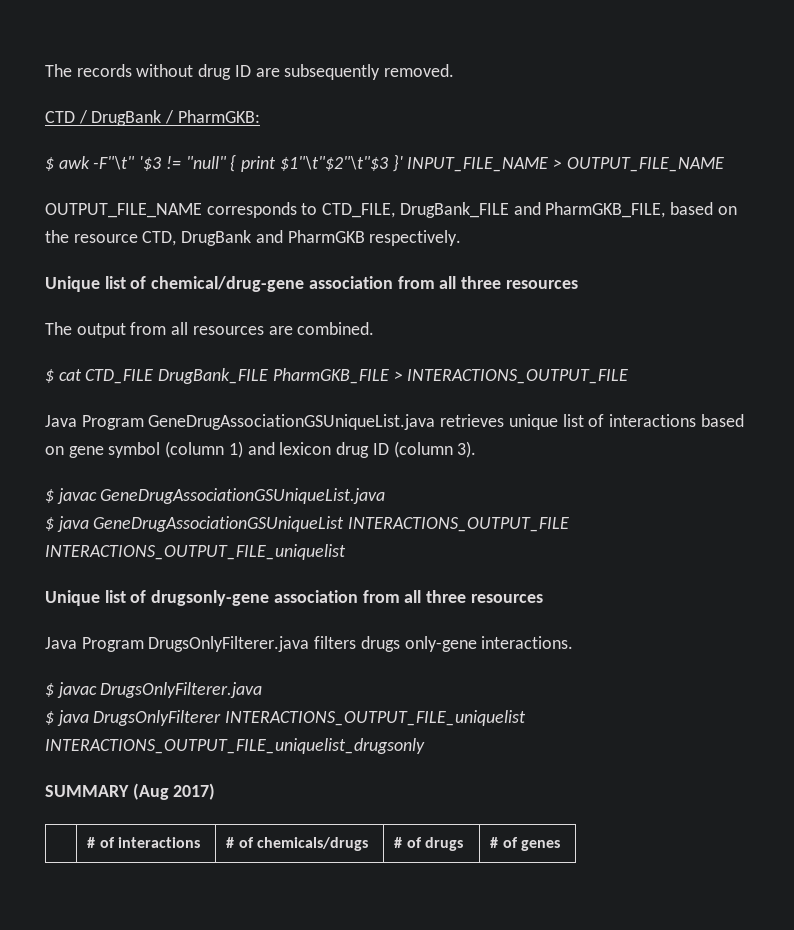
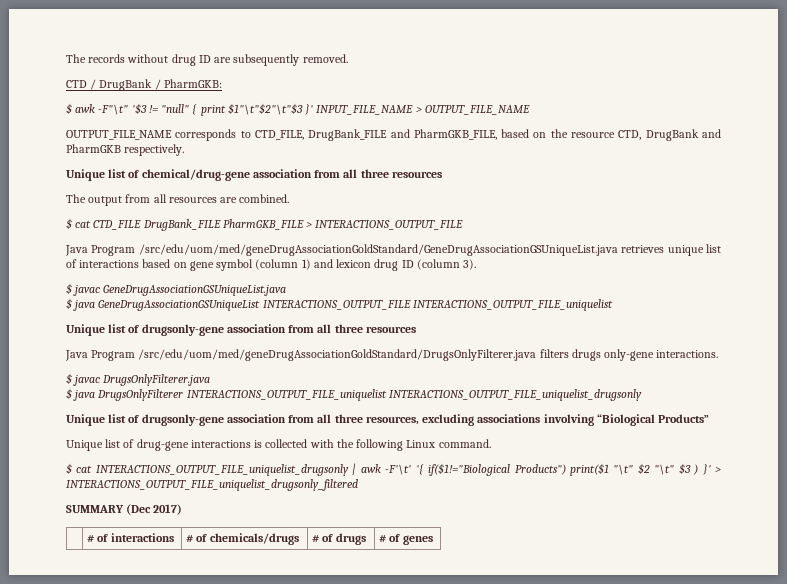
- Java Program GeneDrugAssociationGSUniqueList.java retrieves unique list of interactions based on gene symbol (column 1) and lexicon drug ID (column 3).
+ Java Program /src/edu/uom/med/geneDrugAssociationGoldStandard/GeneDrugAssociationGSUniqueList.java retrieves unique list of interactions based on gene symbol (column 1) and lexicon drug ID (column 3).
- Java Program DrugsOnlyFilterer.java filters drugs only-gene interactions.
+ Java Program /src/edu/uom/med/geneDrugAssociationGoldStandard/DrugsOnlyFilterer.java filters drugs only-gene interactions.
+ Unique list of drugsonly-gene association from all three resources, excluding associations involving “Biological Products”
+ Unique list of drug-gene interactions is collected with the following Linux command.
+ $ cat INTERACTIONS_OUTPUT_FILE_uniquelist_drugsonly | awk -F'\t' '{ if($1!="Biological Products") print($1 "\t" $2 "\t" $3 ) }' > INTERACTIONS_OUTPUT_FILE_uniquelist_drugsonly_filtered
- SUMMARY (Aug 2017)
+ SUMMARY (Dec 2017)

